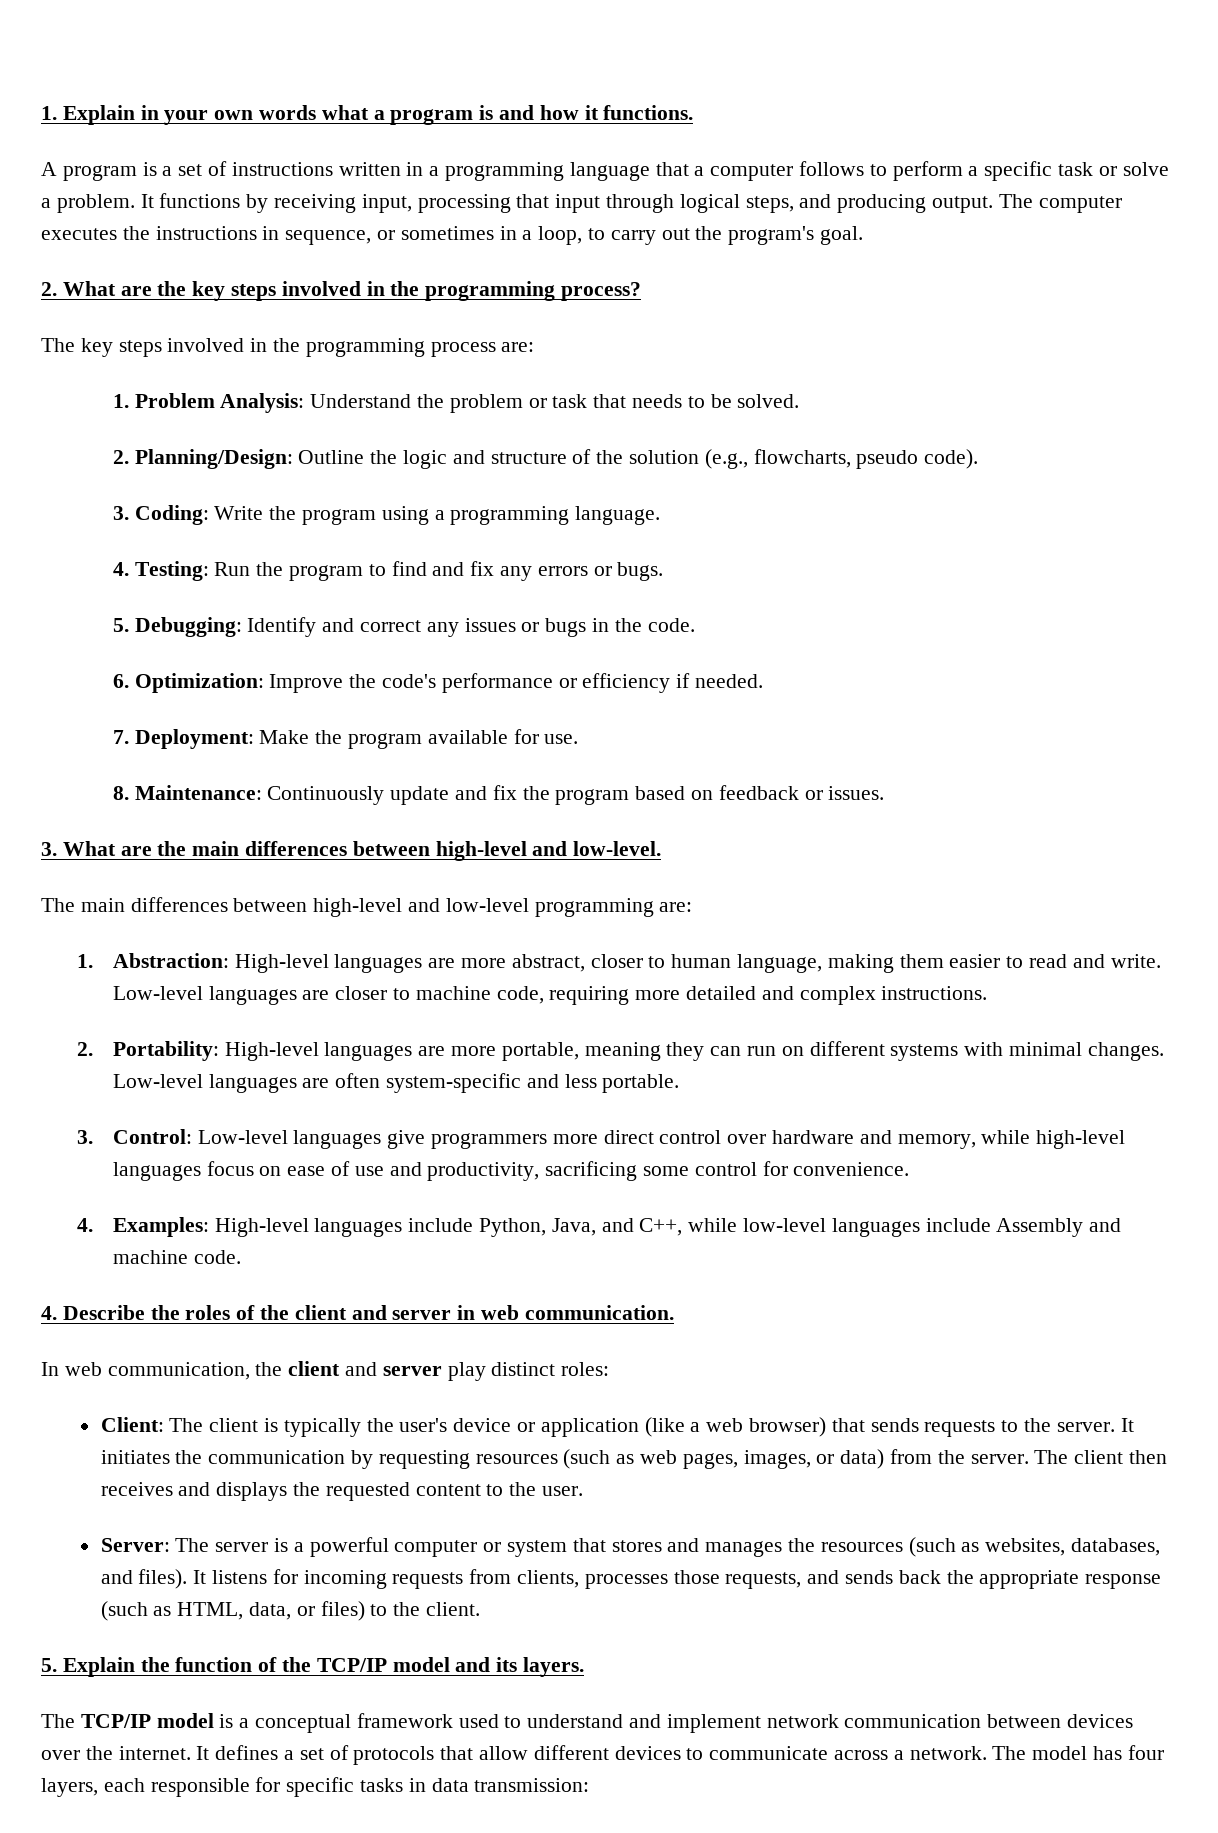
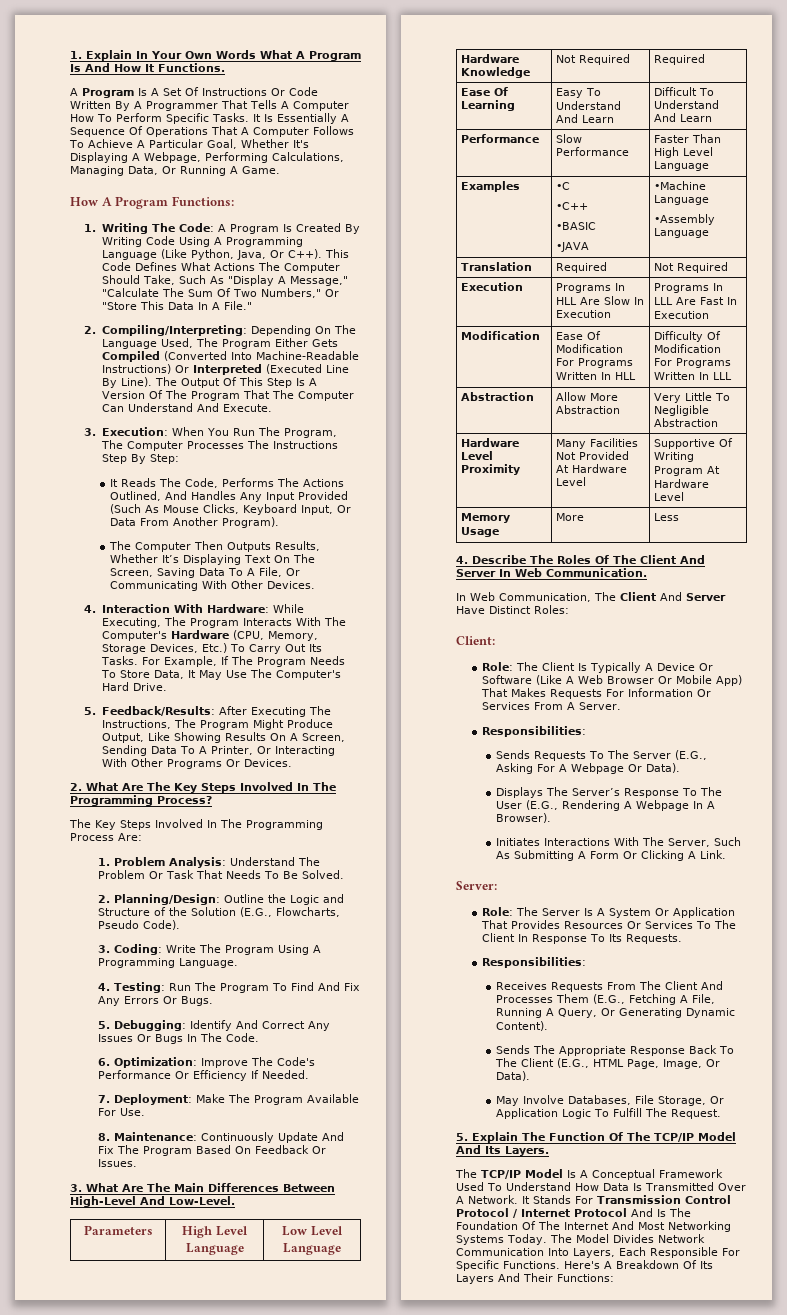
- 1. Explain in your own words what a program is and how it functions.
- A program is a set of instructions written in a programming language that a computer follows to perform a specific task or solve a problem. It functions by receiving input, processing that input through logical steps, and producing output. The computer executes the instructions in sequence, or sometimes in a loop, to carry out the program's goal.
- 2. What are the key steps involved in the programming process?
- The key steps involved in the programming process are:
- 1. Problem Analysis: Understand the problem or task that needs to be solved.
- 2. Planning/Design: Outline the logic and structure of the solution (e.g., flowcharts, pseudo code).
- 3. Coding: Write the program using a programming language.
- 4. Testing: Run the program to find and fix any errors or bugs.
- 5. Debugging: Identify and correct any issues or bugs in the code.
- 6. Optimization: Improve the code's performance or efficiency if needed.
- 7. Deployment: Make the program available for use.
- 8. Maintenance: Continuously update and fix the program based on feedback or issues.
- 3. What are the main differences between high-level and low-level.
- The main differences between high-level and low-level programming are:
- 1. Abstraction: High-level languages are more abstract, closer to human language, making them easier to read and write. Low-level languages are closer to machine code, requiring more detailed and complex instructions.
- 2. Portability: High-level languages are more portable, meaning they can run on different systems with minimal changes. Low-level languages are often system-specific and less portable.
- 3. Control: Low-level languages give programmers more direct control over hardware and memory, while high-level languages focus on ease of use and productivity, sacrificing some control for convenience.
- 4. Examples: High-level languages include Python, Java, and C++, while low-level languages include Assembly and machine code.
- 4. Describe the roles of the client and server in web communication.
- In web communication, the client and server play distinct roles:
- Client: The client is typically the user's device or application (like a web browser) that sends requests to the server. It initiates the communication by requesting resources (such as web pages, images, or data) from the server. The client then receives and displays the requested content to the user.
- Server: The server is a powerful computer or system that stores and manages the resources (such as websites, databases, and files). It listens for incoming requests from clients, processes those requests, and sends back the appropriate response (such as HTML, data, or files) to the client.
- 5. Explain the function of the TCP/IP model and its layers.
- The TCP/IP model is a conceptual framework used to understand and implement network communication between devices over the internet. It defines a set of protocols that allow different devices to communicate across a network. The model has four layers, each responsible for specific tasks in data transmission:
+ 1. Explain In Your Own Words What A Program Is And How It Functions.
+ A Program Is A Set Of Instructions Or Code Written By A Programmer That Tells A Computer How To Perform Specific Tasks. It Is Essentially A Sequence Of Operations That A Computer Follows To Achieve A Particular Goal, Whether It's Displaying A Webpage, Performing Calculations, Managing Data, Or Running A Game.
+ How A Program Functions:
+ 1. Writing The Code: A Program Is Created By Writing Code Using A Programming Language (Like Python, Java, Or C++). This Code Defines What Actions The Computer Should Take, Such As "Display A Message," "Calculate The Sum Of Two Numbers," Or "Store This Data In A File."
+ 2. Compiling/Interpreting: Depending On The Language Used, The Program Either Gets Compiled (Converted Into Machine-Readable Instructions) Or Interpreted (Executed Line By Line). The Output Of This Step Is A Version Of The Program That The Computer Can Understand And Execute.
+ 3. Execution: When You Run The Program, The Computer Processes The Instructions Step By Step:
+ It Reads The Code, Performs The Actions Outlined, And Handles Any Input Provided (Such As Mouse Clicks, Keyboard Input, Or Data From Another Program).
+ The Computer Then Outputs Results, Whether It’s Displaying Text On The Screen, Saving Data To A File, Or Communicating With Other Devices.
+ 4. Interaction With Hardware: While Executing, The Program Interacts With The Computer's Hardware (CPU, Memory, Storage Devices, Etc.) To Carry Out Its Tasks. For Example, If The Program Needs To Store Data, It May Use The Computer's Hard Drive.
+ 5. Feedback/Results: After Executing The Instructions, The Program Might Produce Output, Like Showing Results On A Screen, Sending Data To A Printer, Or Interacting With Other Programs Or Devices.
+ 2. What Are The Key Steps Involved In The Programming Process?
+ The Key Steps Involved In The Programming Process Are:
+ 1. Problem Analysis: Understand The Problem Or Task That Needs To Be Solved.
+ 2. Planning/Design: Outline the Logic and Structure of the Solution (E.G., Flowcharts, Pseudo Code).
+ 3. Coding: Write The Program Using A Programming Language.
+ 4. Testing: Run The Program To Find And Fix Any Errors Or Bugs.
+ 5. Debugging: Identify And Correct Any Issues Or Bugs In The Code.
+ 6. Optimization: Improve The Code's Performance Or Efficiency If Needed.
+ 7. Deployment: Make The Program Available For Use.
+ 8. Maintenance: Continuously Update And Fix The Program Based On Feedback Or Issues.
+ 3. What Are The Main Differences Between High-Level And Low-Level.
+ Parameters | High Level Language | Low Level Language
+ Hardware Knowledge | Not Required | Required
+ Ease Of Learning | Easy To Understand And Learn | Difficult To Understand And Learn
+ Performance | Slow Performance | Faster Than High Level Language
+ Examples | •C
+ •C++
+ •BASIC
+ •JAVA | •Machine Language
+ •Assembly Language
+ Translation | Required | Not Required
+ Execution | Programs In HLL Are Slow In Execution | Programs In LLL Are Fast In Execution
+ Modification | Ease Of Modification For Programs Written In HLL | Difficulty Of Modification For Programs Written In LLL
+ Abstraction | Allow More Abstraction | Very Little To Negligible Abstraction
+ Hardware Level Proximity | Many Facilities Not Provided At Hardware Level | Supportive Of Writing Program At Hardware Level
+ Memory Usage | More | Less
+ 4. Describe The Roles Of The Client And Server In Web Communication.
+ In Web Communication, The Client And Server Have Distinct Roles:
+ Client:
+ Role: The Client Is Typically A Device Or Software (Like A Web Browser Or Mobile App) That Makes Requests For Information Or Services From A Server.
+ Responsibilities:
+ Sends Requests To The Server (E.G., Asking For A Webpage Or Data).
+ Displays The Server’s Response To The User (E.G., Rendering A Webpage In A Browser).
+ Initiates Interactions With The Server, Such As Submitting A Form Or Clicking A Link.
+ Server:
+ Role: The Server Is A System Or Application That Provides Resources Or Services To The Client In Response To Its Requests.
+ Responsibilities:
+ Receives Requests From The Client And Processes Them (E.G., Fetching A File, Running A Query, Or Generating Dynamic Content).
+ Sends The Appropriate Response Back To The Client (E.G., HTML Page, Image, Or Data).
+ May Involve Databases, File Storage, Or Application Logic To Fulfill The Request.
+ 5. Explain The Function Of The TCP/IP Model And Its Layers.
+ The TCP/IP Model Is A Conceptual Framework Used To Understand How Data Is Transmitted Over A Network. It Stands For Transmission Control Protocol / Internet Protocol And Is The Foundation Of The Internet And Most Networking Systems Today. The Model Divides Network Communication Into Layers, Each Responsible For Specific Functions. Here's A Breakdown Of Its Layers And Their Functions:

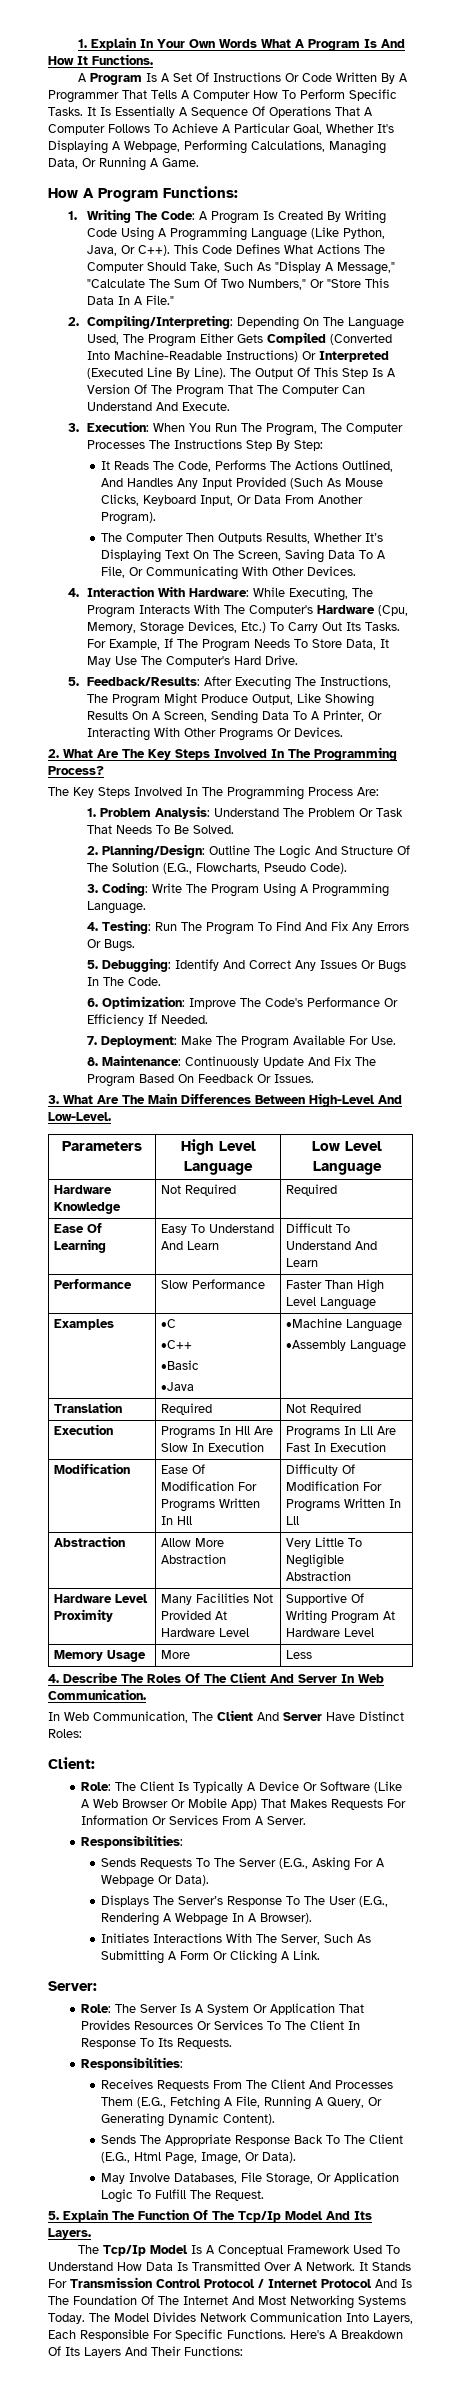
- 4. Interaction With Hardware: While Executing, The Program Interacts With The Computer's Hardware (CPU, Memory, Storage Devices, Etc.) To Carry Out Its Tasks.
+ 4. Interaction With Hardware: While Executing, The Program Interacts With The Computer's Hardware (Cpu, Memory, Storage Devices, Etc.) To Carry Out Its Tasks.
- 2. Planning/Design: Outline the Logic and Structure of the Solution (E.G., Flowcharts, Pseudo Code).
+ 2. Planning/Design: Outline The Logic And Structure Of The Solution (E.G., Flowcharts, Pseudo Code).
  Examples | •C
  •C++
- •BASIC
- •JAVA | •Machine Language
+ •Basic
+ •Java | •Machine Language
- Execution | Programs In HLL Are Slow In Execution | Programs In LLL Are Fast In Execution
+ Execution | Programs In Hll Are Slow In Execution | Programs In Lll Are Fast In Execution
- Modification | Ease Of Modification For Programs Written In HLL | Difficulty Of Modification For Programs Written In LLL
+ Modification | Ease Of Modification For Programs Written In Hll | Difficulty Of Modification For Programs Written In Lll
- Sends The Appropriate Response Back To The Client (E.G., HTML Page, Image, Or Data).
+ Sends The Appropriate Response Back To The Client (E.G., Html Page, Image, Or Data).
- 5. Explain The Function Of The TCP/IP Model And Its Layers.
+ 5. Explain The Function Of The Tcp/Ip Model And Its Layers.
- The TCP/IP Model Is A Conceptual Framework Used To Understand How Data Is Transmitted Over A Network.
+ The Tcp/Ip Model Is A Conceptual Framework Used To Understand How Data Is Transmitted Over A Network.

